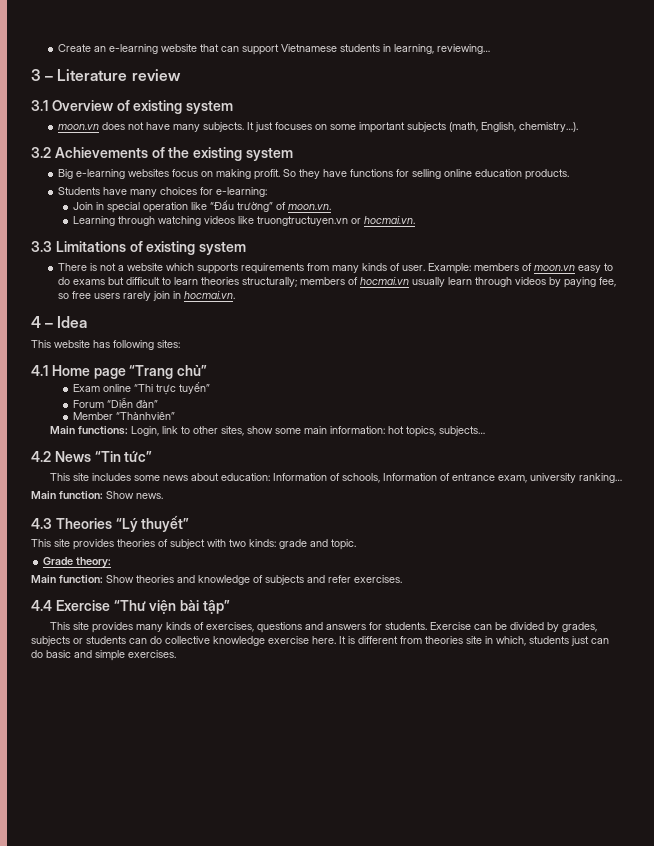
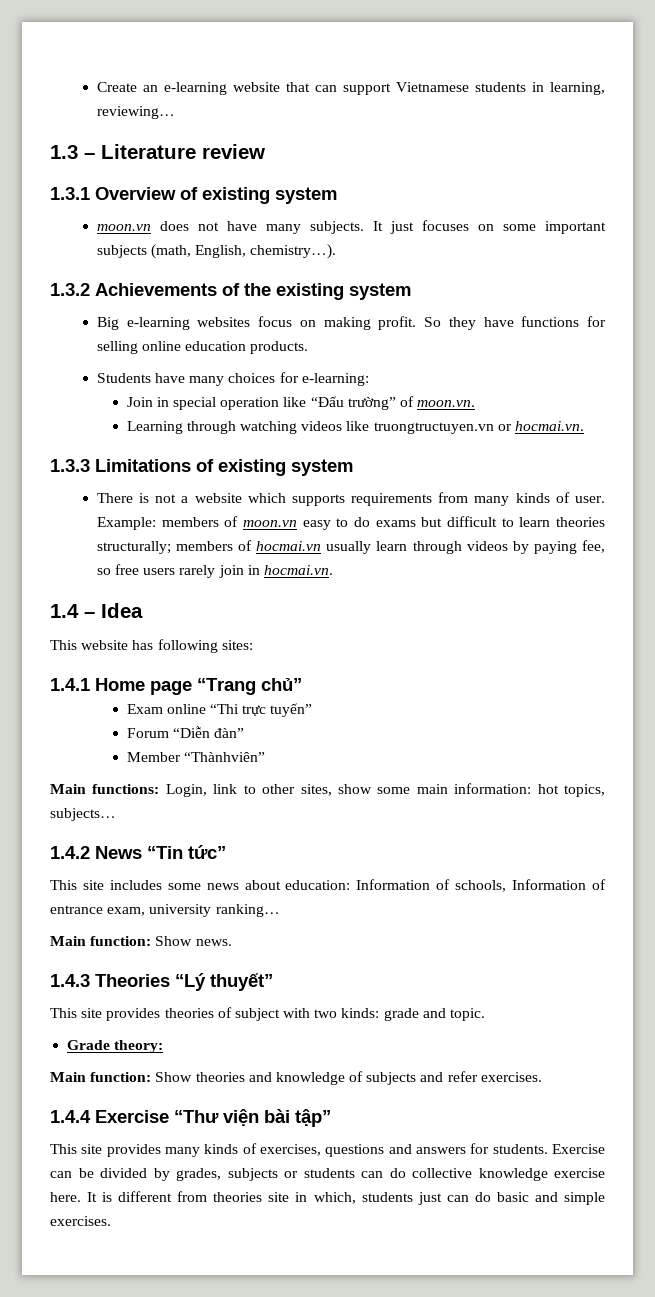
- 3 – Literature review
+ 1.3 – Literature review
- 3.1 Overview of existing system
+ 1.3.1 Overview of existing system
- 3.2 Achievements of the existing system
+ 1.3.2 Achievements of the existing system
- 3.3 Limitations of existing system
+ 1.3.3 Limitations of existing system
- 4 – Idea
+ 1.4 – Idea
- 4.1 Home page “Trang chủ”
+ 1.4.1 Home page “Trang chủ”
- 4.2 News “Tin tức”
+ 1.4.2 News “Tin tức”
- 4.3 Theories “Lý thuyết”
+ 1.4.3 Theories “Lý thuyết”
- 4.4 Exercise “Thư viện bài tập”
+ 1.4.4 Exercise “Thư viện bài tập”

